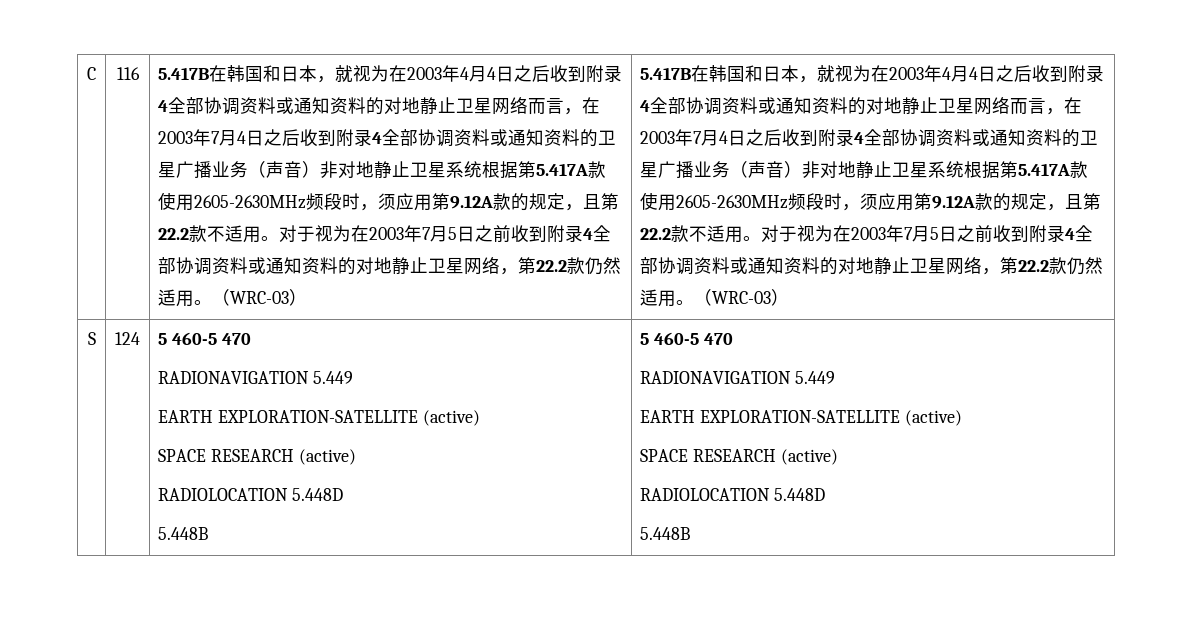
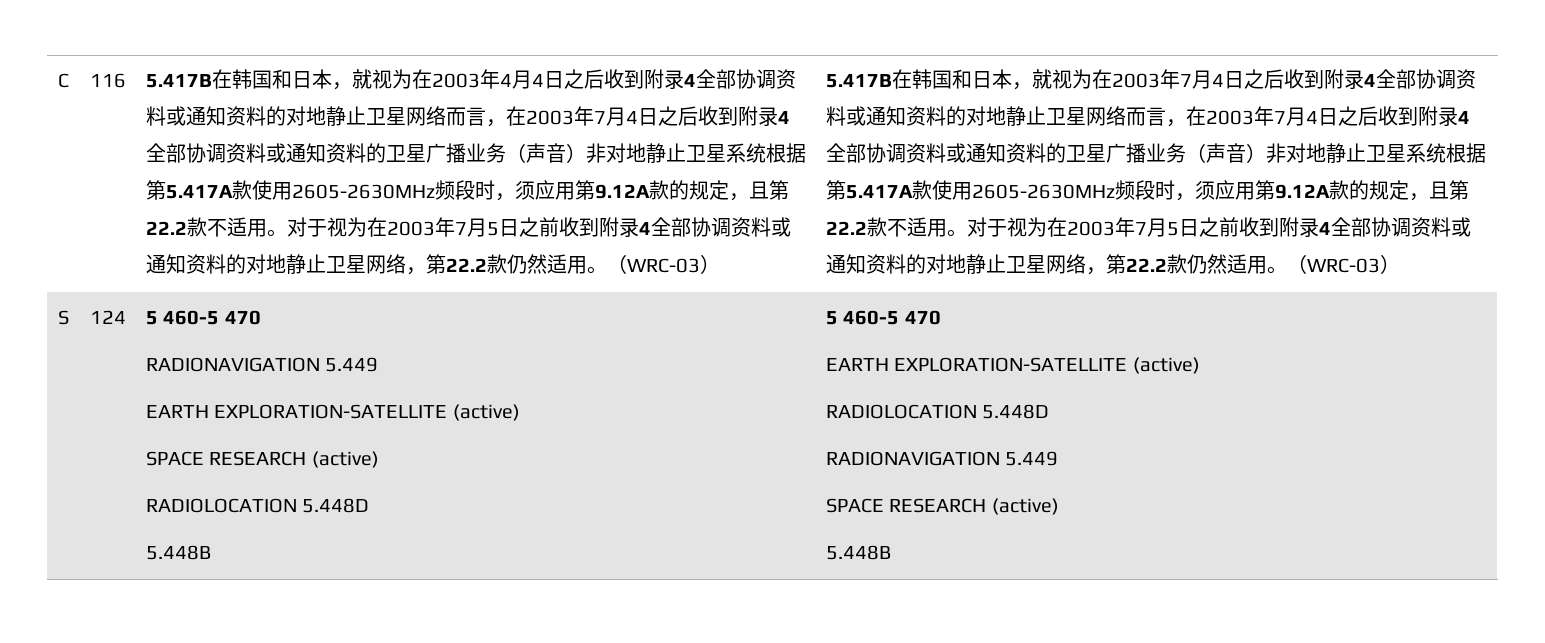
- （WRC-03） | 5.417B在韩国和日本，就视为在2003年4月4日之后收到附录4全部协调资料或通知资料的对地静止卫星网络而言，在2003年7月4日之后收到附录4全部协调资料或通知资料的卫星广播业务（声音）非对地静止卫星系统根据第5.417A款使用2605-2630MHz频段时，须应用第9.12A款的规定，且第22.2款不适用。
+ （WRC-03） | 5.417B在韩国和日本，就视为在2003年7月4日之后收到附录4全部协调资料或通知资料的对地静止卫星网络而言，在2003年7月4日之后收到附录4全部协调资料或通知资料的卫星广播业务（声音）非对地静止卫星系统根据第5.417A款使用2605-2630MHz频段时，须应用第9.12A款的规定，且第22.2款不适用。
  S | 124 | 5 460-5 470
  RADIONAVIGATION 5.449
  EARTH EXPLORATION-SATELLITE (active)
  SPACE RESEARCH (active)
  RADIOLOCATION 5.448D
  5.448B | 5 460-5 470
+ EARTH EXPLORATION-SATELLITE (active)
+ RADIOLOCATION 5.448D
  RADIONAVIGATION 5.449
- EARTH EXPLORATION-SATELLITE (active)
  SPACE RESEARCH (active)
- RADIOLOCATION 5.448D

